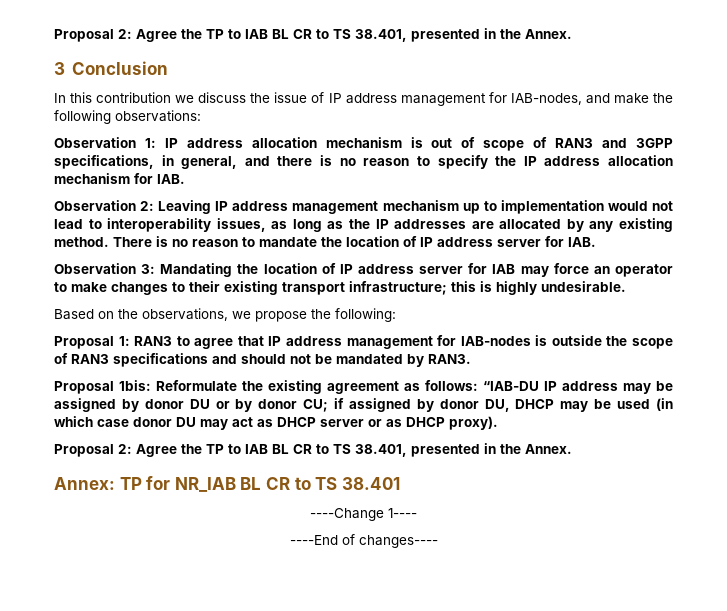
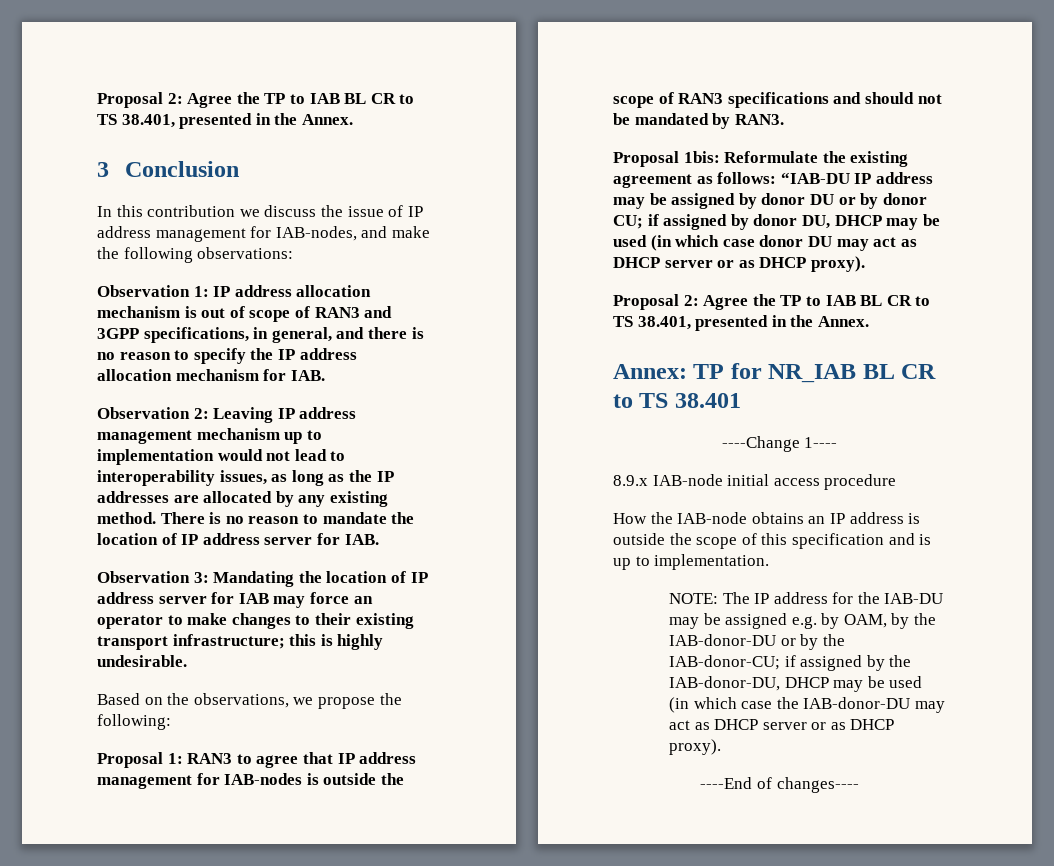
+ 8.9.x IAB-node initial access procedure
+ How the IAB-node obtains an IP address is outside the scope of this specification and is up to implementation.
+ NOTE: The IP address for the IAB-DU may be assigned e.g. by OAM, by the IAB-donor-DU or by the IAB-donor-CU; if assigned by the IAB-donor-DU, DHCP may be used (in which case the IAB-donor-DU may act as DHCP server or as DHCP proxy).

